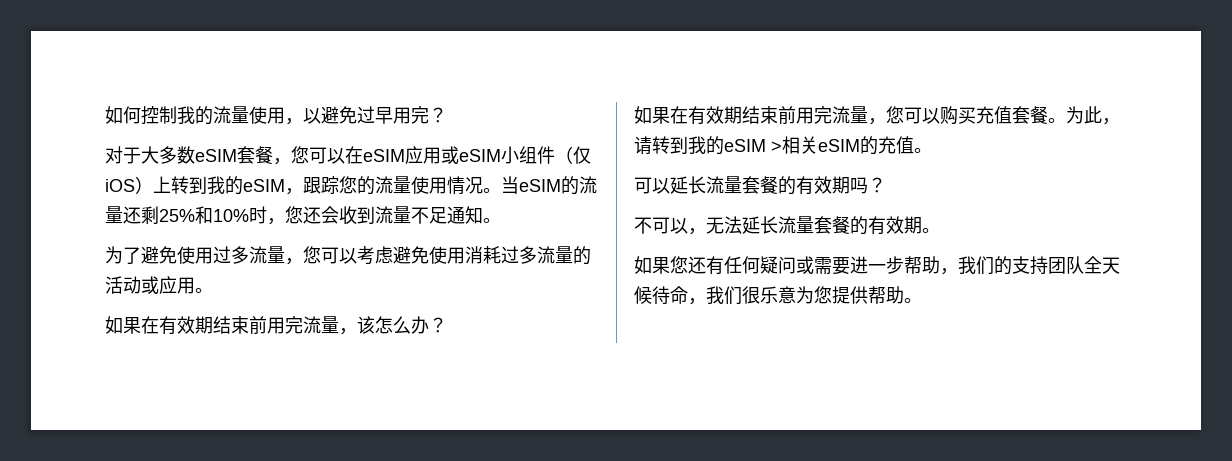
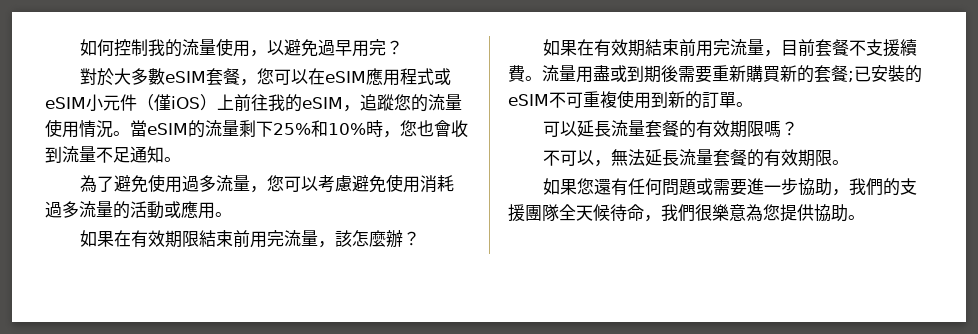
- 如何控制我的流量使用，以避免过早用完？
+ 如何控制我的流量使用，以避免過早用完？
- 对于大多数eSIM套餐，您可以在eSIM应用或eSIM小组件（仅iOS）上转到我的eSIM，跟踪您的流量使用情况。当eSIM的流量还剩25%和10%时，您还会收到流量不足通知。
+ 對於大多數eSIM套餐，您可以在eSIM應用程式或eSIM小元件（僅iOS）上前往我的eSIM，追蹤您的流量使用情況。當eSIM的流量剩下25%和10%時，您也會收到流量不足通知。
- 为了避免使用过多流量，您可以考虑避免使用消耗过多流量的活动或应用。
+ 為了避免使用過多流量，您可以考慮避免使用消耗過多流量的活動或應用。
- 如果在有效期结束前用完流量，该怎么办？
+ 如果在有效期限結束前用完流量，該怎麼辦？
- 如果在有效期结束前用完流量，您可以购买充值套餐。为此，请转到我的eSIM >相关eSIM的充值。
+ 如果在有效期結束前用完流量，目前套餐不支援續費。流量用盡或到期後需要重新購買新的套餐;已安裝的eSIM不可重複使用到新的訂單。
- 可以延长流量套餐的有效期吗？
+ 可以延長流量套餐的有效期限嗎？
- 不可以，无法延长流量套餐的有效期。
+ 不可以，無法延長流量套餐的有效期限。
- 如果您还有任何疑问或需要进一步帮助，我们的支持团队全天候待命，我们很乐意为您提供帮助。
+ 如果您還有任何問題或需要進一步協助，我們的支援團隊全天候待命，我們很樂意為您提供協助。

